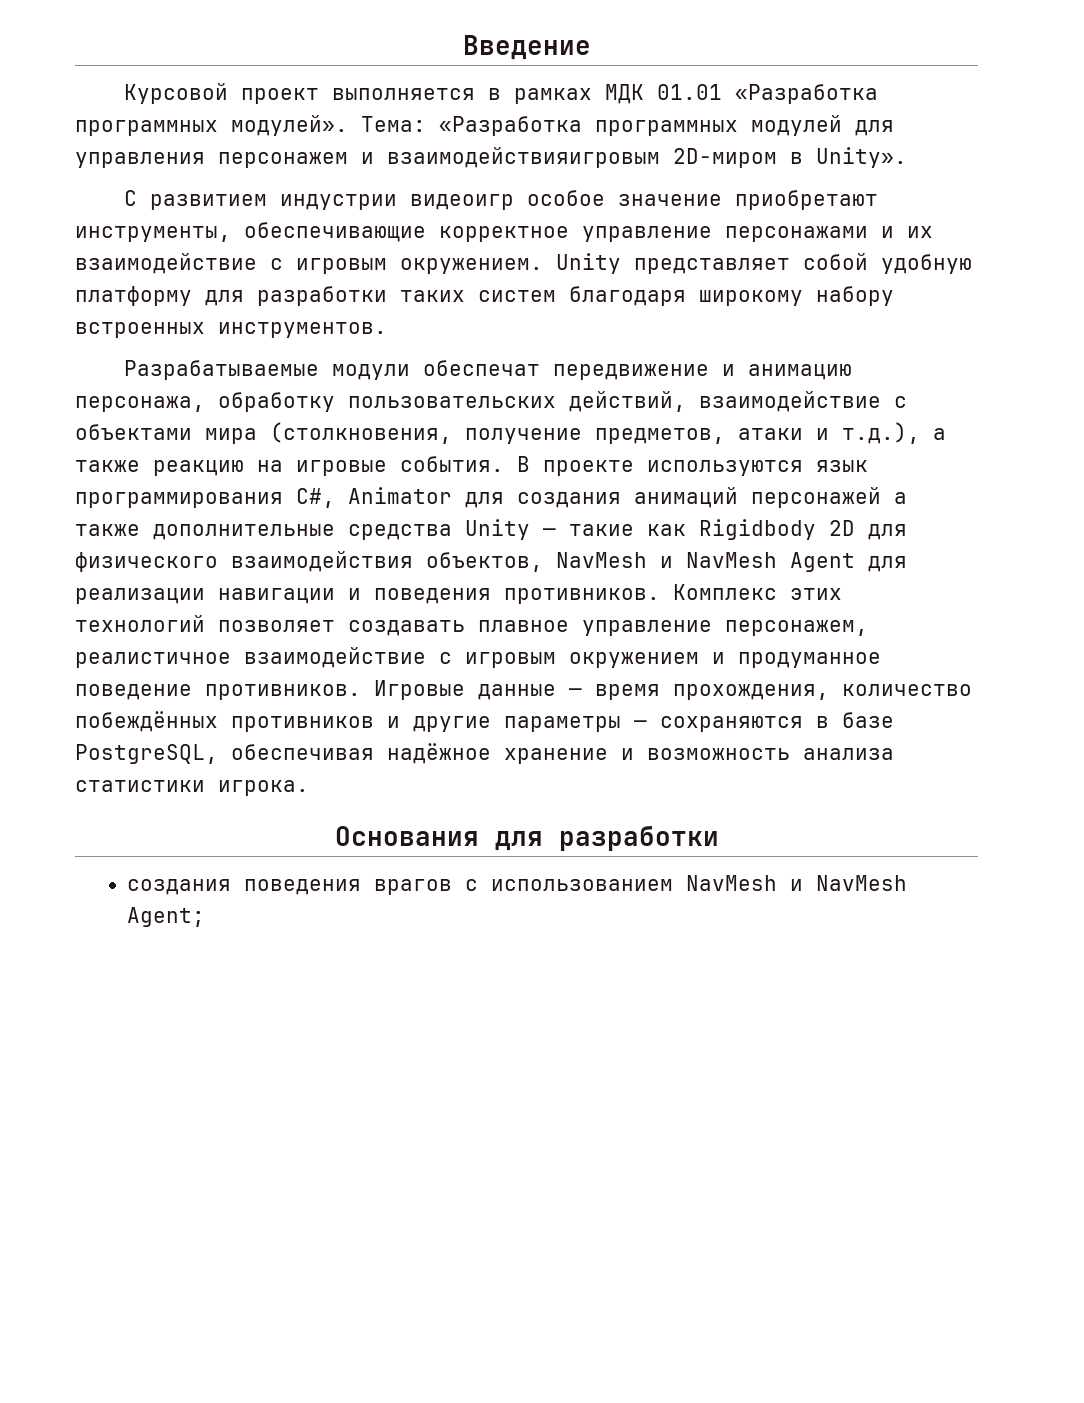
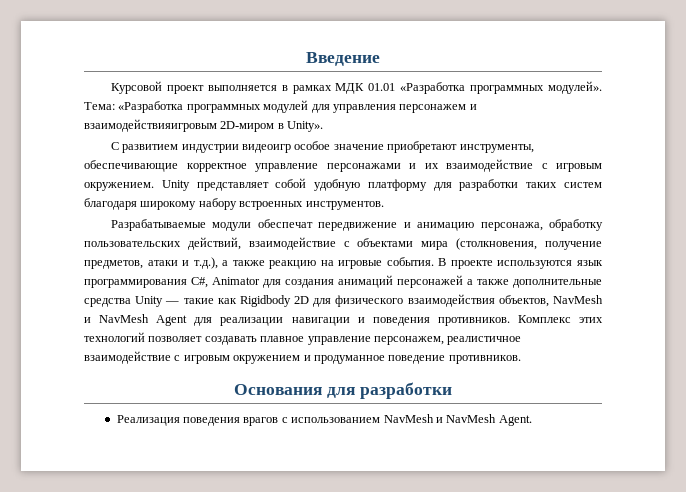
- Игровые данные — время прохождения, количество побеждённых противников и другие параметры — сохраняются в базе PostgreSQL, обеспечивая надёжное хранение и возможность анализа статистики игрока.
- создания поведения врагов с использованием NavMesh и NavMesh Agent;
+ Реализация поведения врагов с использованием NavMesh и NavMesh Agent.

